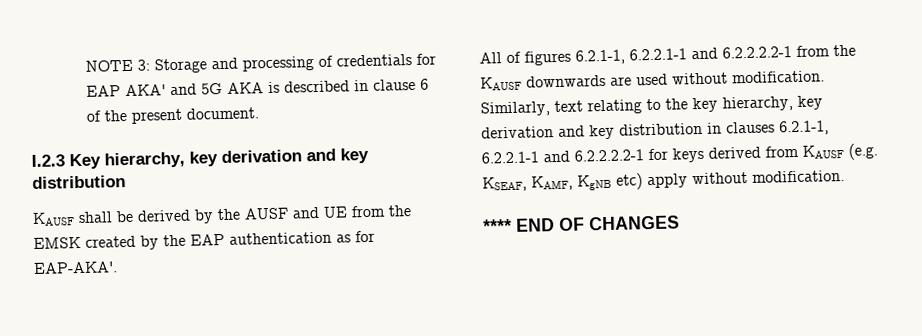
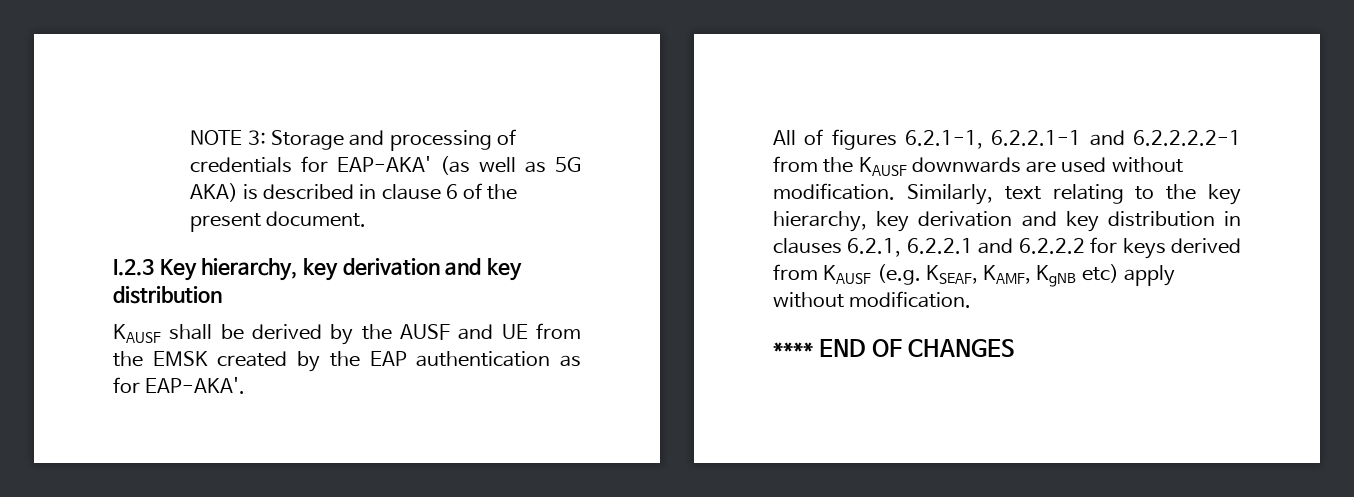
- NOTE 3: Storage and processing of credentials for EAP AKA' and 5G AKA is described in clause 6 of the present document.
+ NOTE 3: Storage and processing of credentials for EAP-AKA' (as well as 5G AKA) is described in clause 6 of the present document.
- Similarly, text relating to the key hierarchy, key derivation and key distribution in clauses 6.2.1-1, 6.2.2.1-1 and 6.2.2.2.2-1 for keys derived from KAUSF (e.g. KSEAF, KAMF, KgNB etc) apply without modification.
+ Similarly, text relating to the key hierarchy, key derivation and key distribution in clauses 6.2.1, 6.2.2.1 and 6.2.2.2 for keys derived from KAUSF (e.g. KSEAF, KAMF, KgNB etc) apply without modification.

